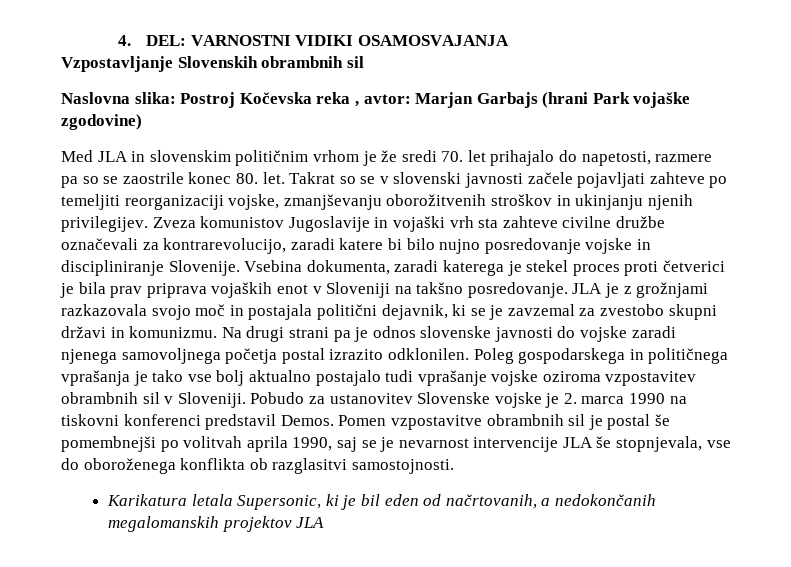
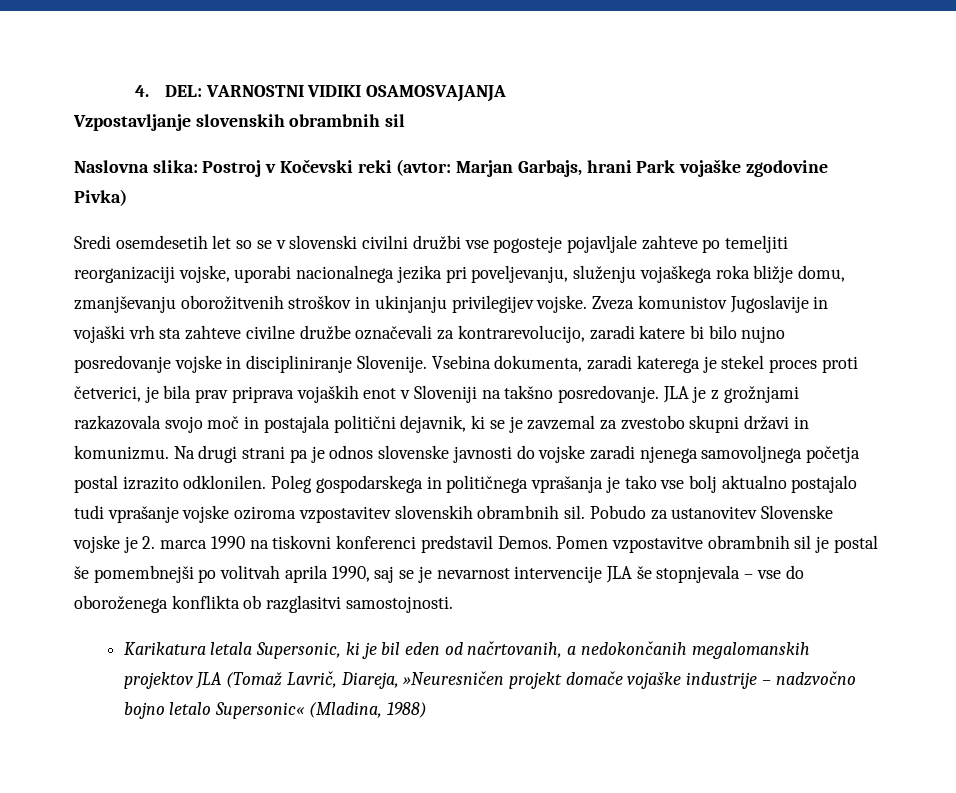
- Vzpostavljanje Slovenskih obrambnih sil
+ Vzpostavljanje slovenskih obrambnih sil
- Naslovna slika: Postroj Kočevska reka , avtor: Marjan Garbajs (hrani Park vojaške zgodovine)
- Med JLA in slovenskim političnim vrhom je že sredi 70. let prihajalo do napetosti, razmere pa so se zaostrile konec 80. let. Takrat so se v slovenski javnosti začele pojavljati zahteve po temeljiti reorganizaciji vojske, zmanjševanju oborožitvenih stroškov in ukinjanju njenih privilegijev.
+ Naslovna slika: Postroj v Kočevski reki (avtor: Marjan Garbajs, hrani Park vojaške zgodovine Pivka)
+ Sredi osemdesetih let so se v slovenski civilni družbi vse pogosteje pojavljale zahteve po temeljiti reorganizaciji vojske, uporabi nacionalnega jezika pri poveljevanju, služenju vojaškega roka bližje domu, zmanjševanju oborožitvenih stroškov in ukinjanju privilegijev vojske.
- Vsebina dokumenta, zaradi katerega je stekel proces proti četverici je bila prav priprava vojaških enot v Sloveniji na takšno posredovanje.
+ Vsebina dokumenta, zaradi katerega je stekel proces proti četverici, je bila prav priprava vojaških enot v Sloveniji na takšno posredovanje.
- Poleg gospodarskega in političnega vprašanja je tako vse bolj aktualno postajalo tudi vprašanje vojske oziroma vzpostavitev obrambnih sil v Sloveniji.
+ Poleg gospodarskega in političnega vprašanja je tako vse bolj aktualno postajalo tudi vprašanje vojske oziroma vzpostavitev slovenskih obrambnih sil.
- Pomen vzpostavitve obrambnih sil je postal še pomembnejši po volitvah aprila 1990, saj se je nevarnost intervencije JLA še stopnjevala, vse do oboroženega konflikta ob razglasitvi samostojnosti.
+ Pomen vzpostavitve obrambnih sil je postal še pomembnejši po volitvah aprila 1990, saj se je nevarnost intervencije JLA še stopnjevala – vse do oboroženega konflikta ob razglasitvi samostojnosti.
- Karikatura letala Supersonic, ki je bil eden od načrtovanih, a nedokončanih megalomanskih projektov JLA
+ Karikatura letala Supersonic, ki je bil eden od načrtovanih, a nedokončanih megalomanskih projektov JLA (Tomaž Lavrič, Diareja, »Neuresničen projekt domače vojaške industrije – nadzvočno bojno letalo Supersonic« (Mladina, 1988)

